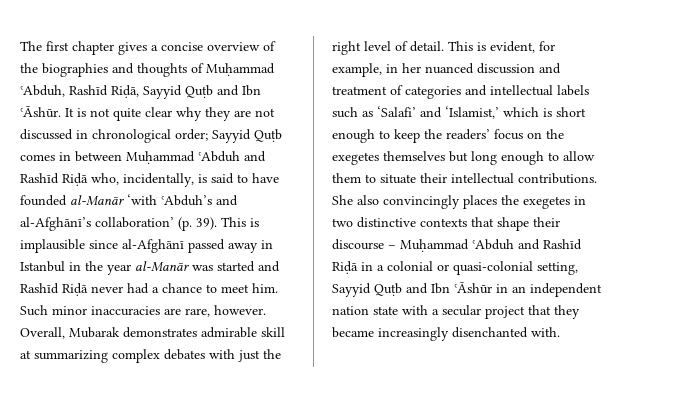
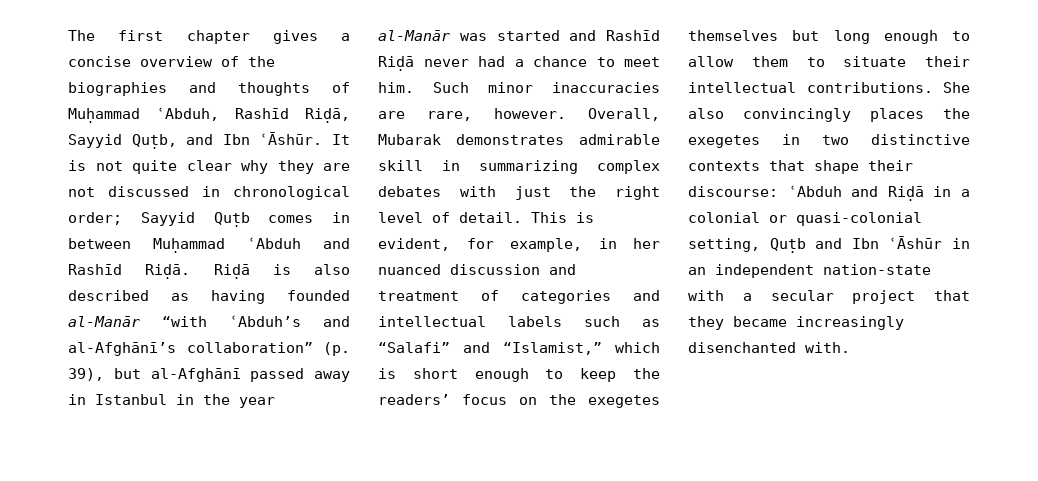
- The first chapter gives a concise overview of the biographies and thoughts of Muḥammad ʿAbduh, Rashīd Riḍā, Sayyid Quṭb and Ibn ʿĀshūr.
+ The first chapter gives a concise overview of the biographies and thoughts of Muḥammad ʿAbduh, Rashīd Riḍā, Sayyid Quṭb, and Ibn ʿĀshūr.
- It is not quite clear why they are not discussed in chronological order; Sayyid Quṭb comes in between Muḥammad ʿAbduh and Rashīd Riḍā who, incidentally, is said to have founded al-Manār ‘with ʿAbduh’s and al-Afghānī’s collaboration’ (p. 39). This is implausible since al-Afghānī passed away in Istanbul in the year al-Manār was started and Rashīd Riḍā never had a chance to meet him.
+ It is not quite clear why they are not discussed in chronological order; Sayyid Quṭb comes in between Muḥammad ʿAbduh and Rashīd Riḍā. Riḍā is also described as having founded al-Manār “with ʿAbduh’s and al-Afghānī’s collaboration” (p. 39), but al-Afghānī passed away in Istanbul in the year al-Manār was started and Rashīd Riḍā never had a chance to meet him.
- Overall, Mubarak demonstrates admirable skill at summarizing complex debates with just the right level of detail.
+ Overall, Mubarak demonstrates admirable skill in summarizing complex debates with just the right level of detail.
- This is evident, for example, in her nuanced discussion and treatment of categories and intellectual labels such as ‘Salafi’ and ‘Islamist,’ which is short enough to keep the readers’ focus on the exegetes themselves but long enough to allow them to situate their intellectual contributions.
+ This is evident, for example, in her nuanced discussion and treatment of categories and intellectual labels such as “Salafi” and “Islamist,” which is short enough to keep the readers’ focus on the exegetes themselves but long enough to allow them to situate their intellectual contributions.
- She also convincingly places the exegetes in two distinctive contexts that shape their discourse – Muḥammad ʿAbduh and Rashīd Riḍā in a colonial or quasi-colonial setting, Sayyid Quṭb and Ibn ʿĀshūr in an independent nation state with a secular project that they became increasingly disenchanted with.
+ She also convincingly places the exegetes in two distinctive contexts that shape their discourse: ʿAbduh and Riḍā in a colonial or quasi-colonial setting, Quṭb and Ibn ʿĀshūr in an independent nation-state with a secular project that they became increasingly disenchanted with.

